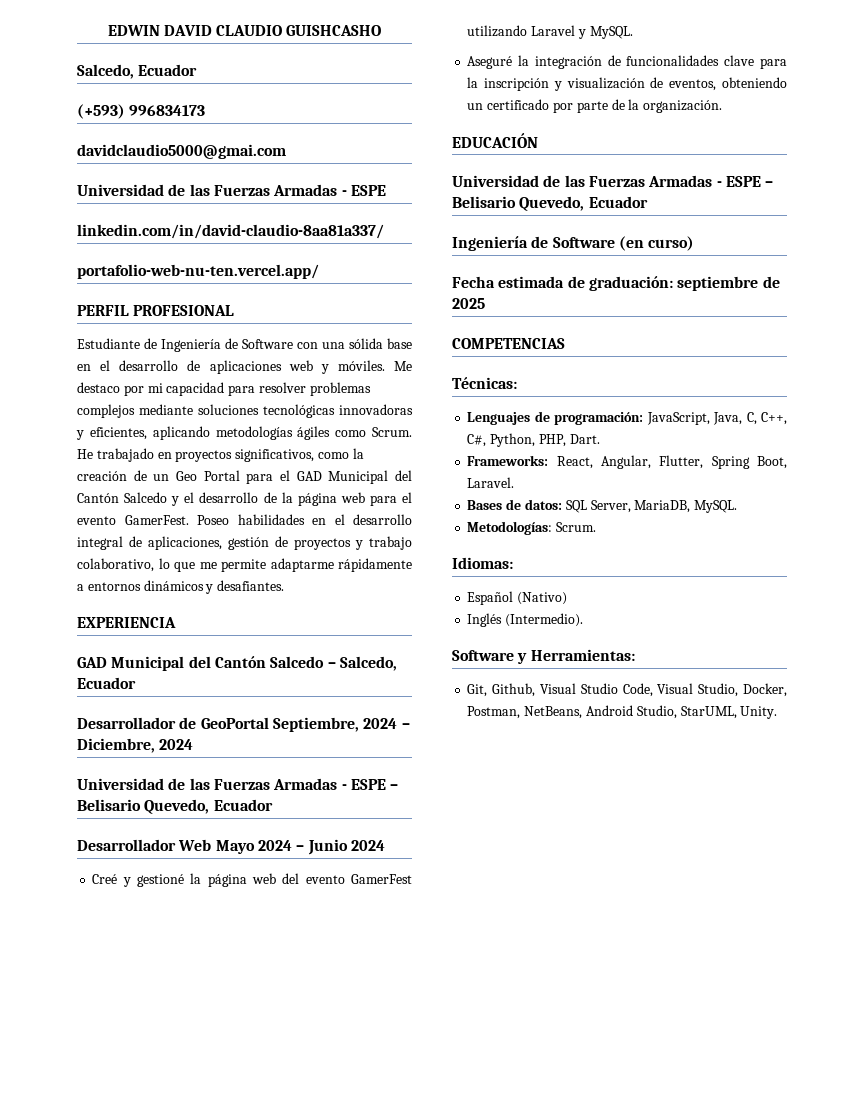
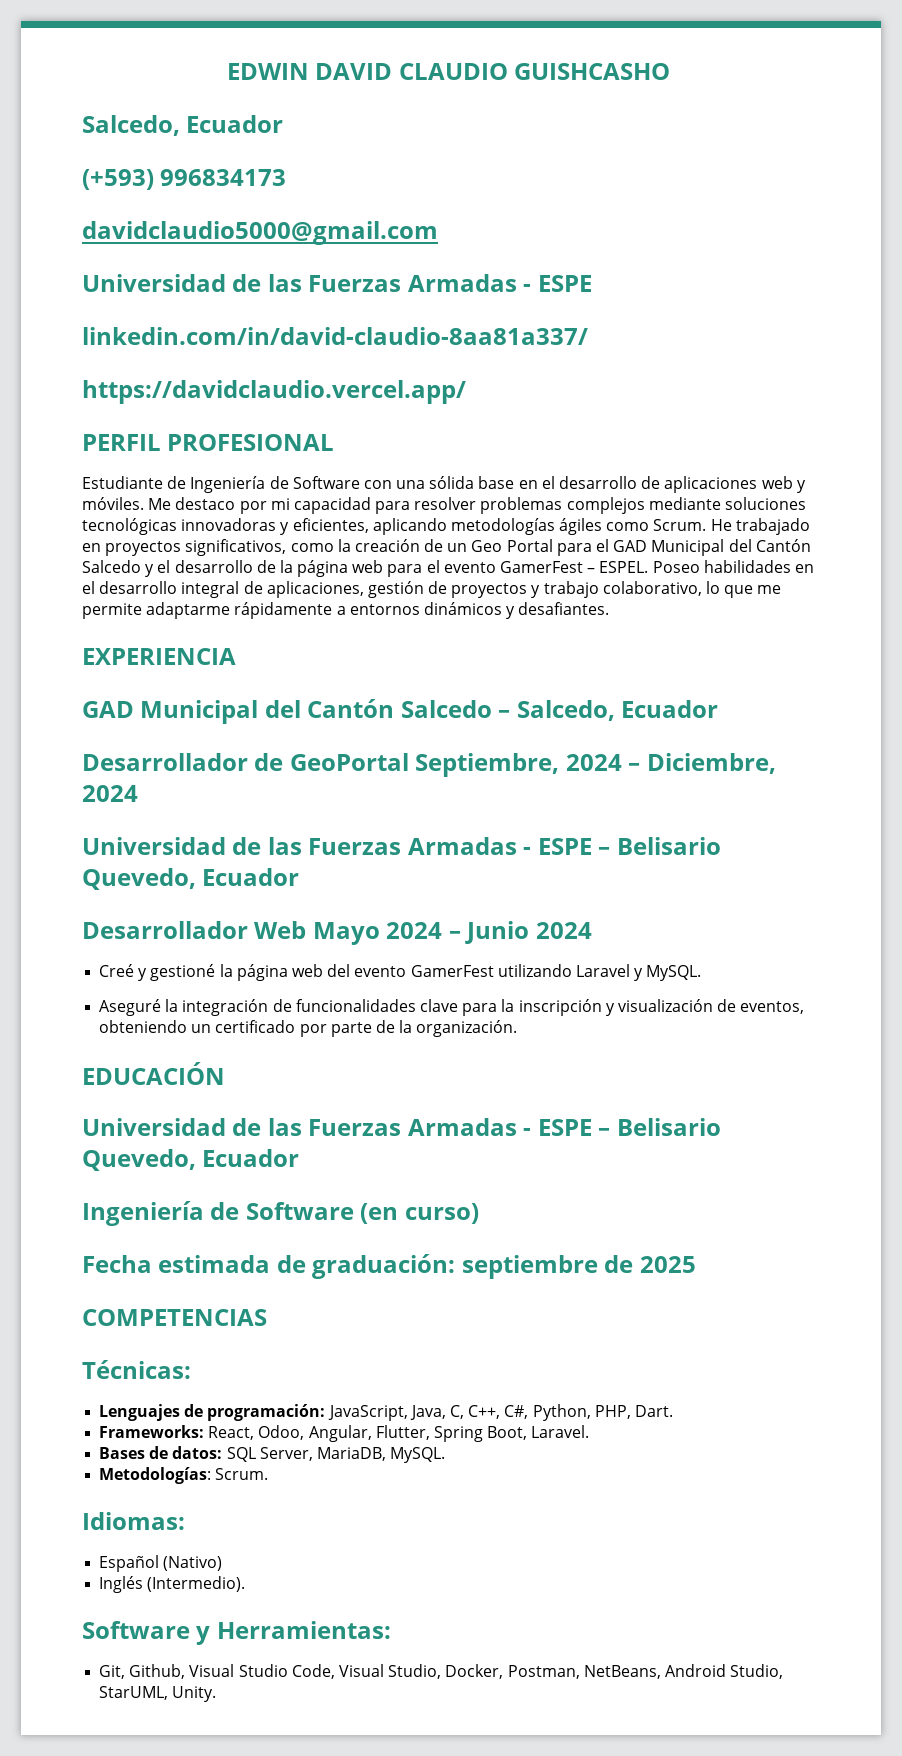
- davidclaudio5000@gmai.com
+ davidclaudio5000@gmail.com
- portafolio-web-nu-ten.vercel.app/
+ https://davidclaudio.vercel.app/
- He trabajado en proyectos significativos, como la creación de un Geo Portal para el GAD Municipal del Cantón Salcedo y el desarrollo de la página web para el evento GamerFest.
+ He trabajado en proyectos significativos, como la creación de un Geo Portal para el GAD Municipal del Cantón Salcedo y el desarrollo de la página web para el evento GamerFest – ESPEL.
- Frameworks: React, Angular, Flutter, Spring Boot, Laravel.
+ Frameworks: React, Odoo, Angular, Flutter, Spring Boot, Laravel.

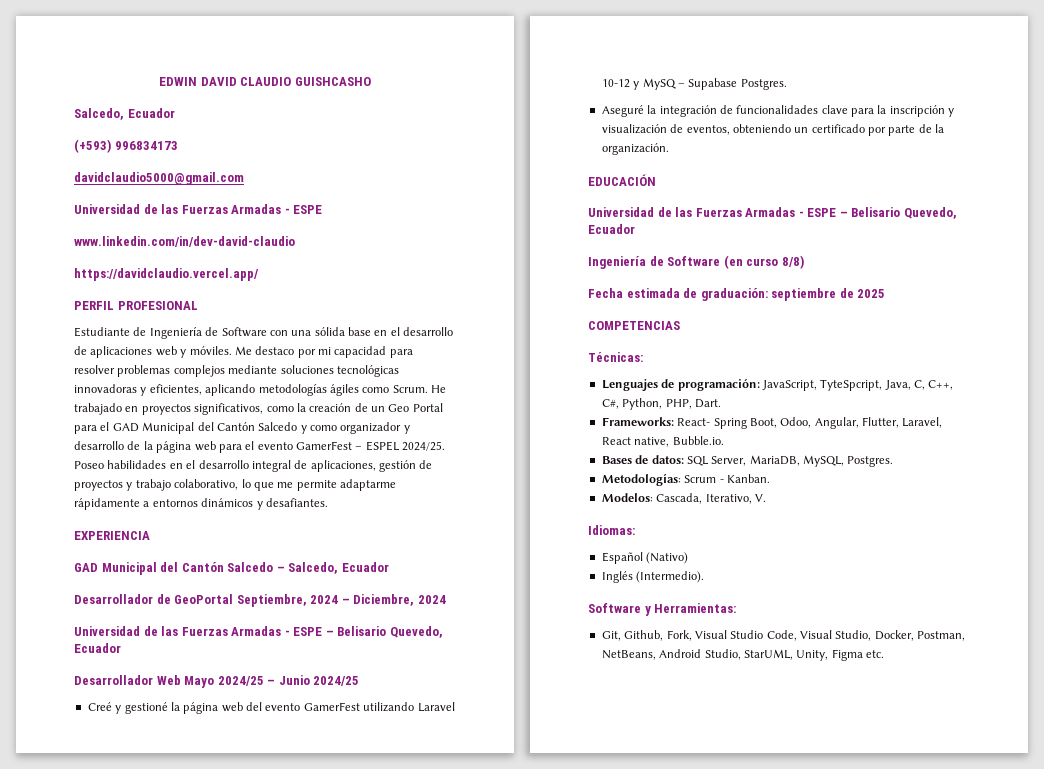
- linkedin.com/in/david-claudio-8aa81a337/
+ www.linkedin.com/in/dev-david-claudio
- He trabajado en proyectos significativos, como la creación de un Geo Portal para el GAD Municipal del Cantón Salcedo y el desarrollo de la página web para el evento GamerFest – ESPEL.
+ He trabajado en proyectos significativos, como la creación de un Geo Portal para el GAD Municipal del Cantón Salcedo y como organizador y desarrollo de la página web para el evento GamerFest – ESPEL 2024/25.
- Desarrollador Web Mayo 2024 – Junio 2024
+ Desarrollador Web Mayo 2024/25 – Junio 2024/25
- Creé y gestioné la página web del evento GamerFest utilizando Laravel y MySQL.
+ Creé y gestioné la página web del evento GamerFest utilizando Laravel 10-12 y MySQ – Supabase Postgres.
- Ingeniería de Software (en curso)
+ Ingeniería de Software (en curso 8/8)
- Lenguajes de programación: JavaScript, Java, C, C++, C#, Python, PHP, Dart.
+ Lenguajes de programación: JavaScript, TyteSpcript, Java, C, C++, C#, Python, PHP, Dart.
- Frameworks: React, Odoo, Angular, Flutter, Spring Boot, Laravel.
+ Frameworks: React- Spring Boot, Odoo, Angular, Flutter, Laravel, React native, Bubble.io.
- Bases de datos: SQL Server, MariaDB, MySQL.
+ Bases de datos: SQL Server, MariaDB, MySQL, Postgres.
- Metodologías: Scrum.
+ Metodologías: Scrum - Kanban.
+ Modelos: Cascada, Iterativo, V.
- Git, Github, Visual Studio Code, Visual Studio, Docker, Postman, NetBeans, Android Studio, StarUML, Unity.
+ Git, Github, Fork, Visual Studio Code, Visual Studio, Docker, Postman, NetBeans, Android Studio, StarUML, Unity, Figma etc.

